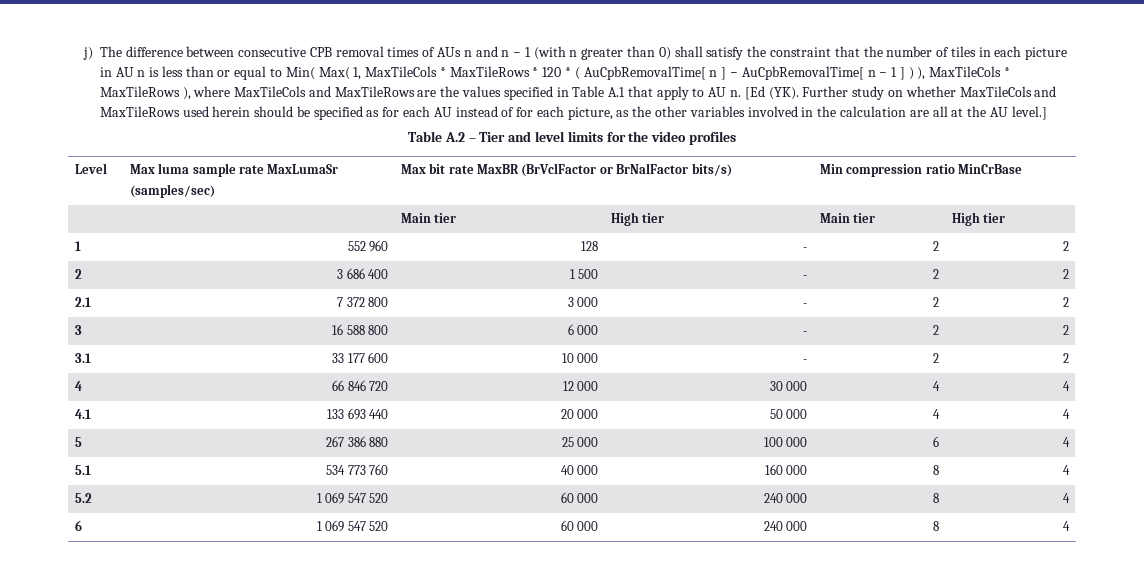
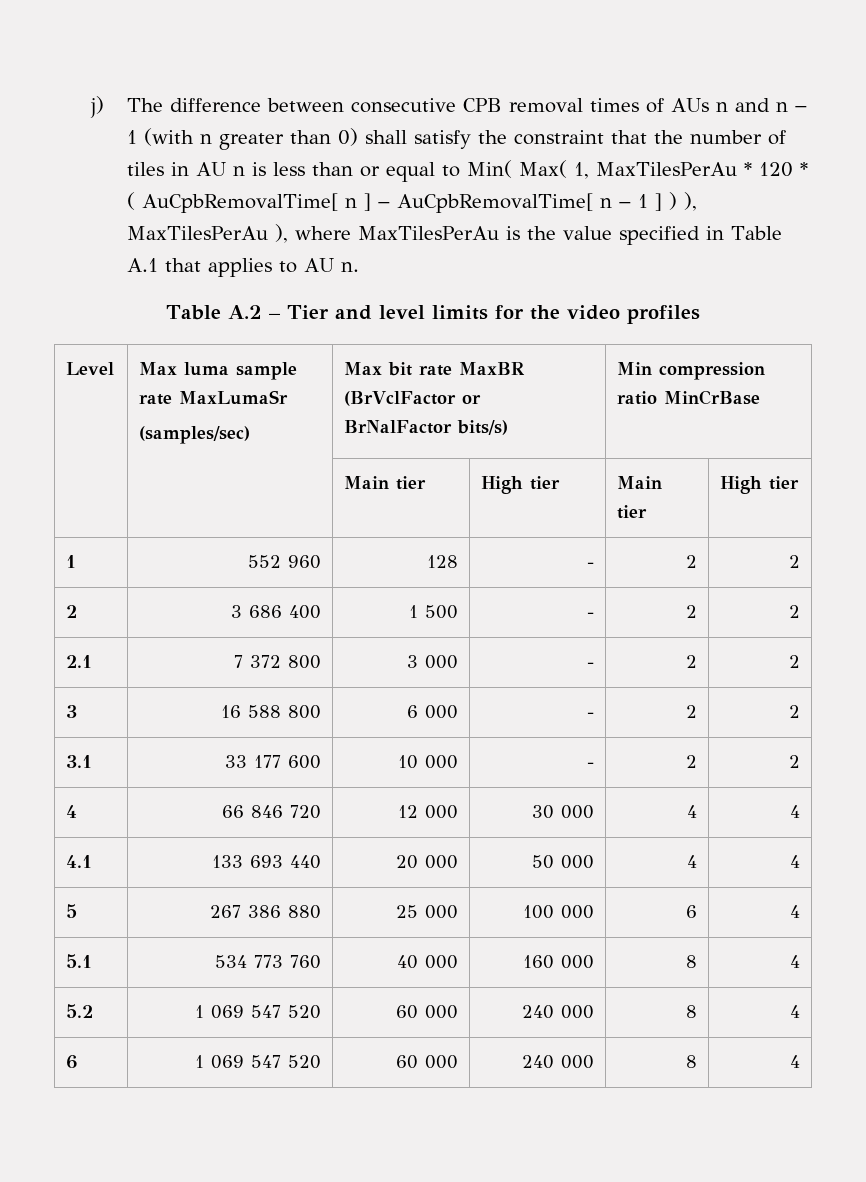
- j) The difference between consecutive CPB removal times of AUs n and n − 1 (with n greater than 0) shall satisfy the constraint that the number of tiles in each picture in AU n is less than or equal to Min( Max( 1, MaxTileCols * MaxTileRows * 120 * ( AuCpbRemovalTime[ n ] − AuCpbRemovalTime[ n − 1 ] ) ), MaxTileCols * MaxTileRows ), where MaxTileCols and MaxTileRows are the values specified in Table A.1 that apply to AU n. [Ed (YK). Further study on whether MaxTileCols and MaxTileRows used herein should be specified as for each AU instead of for each picture, as the other variables involved in the calculation are all at the AU level.]
+ j) The difference between consecutive CPB removal times of AUs n and n − 1 (with n greater than 0) shall satisfy the constraint that the number of tiles in AU n is less than or equal to Min( Max( 1, MaxTilesPerAu * 120 * ( AuCpbRemovalTime[ n ] − AuCpbRemovalTime[ n − 1 ] ) ), MaxTilesPerAu ), where MaxTilesPerAu is the value specified in Table A.1 that applies to AU n.

